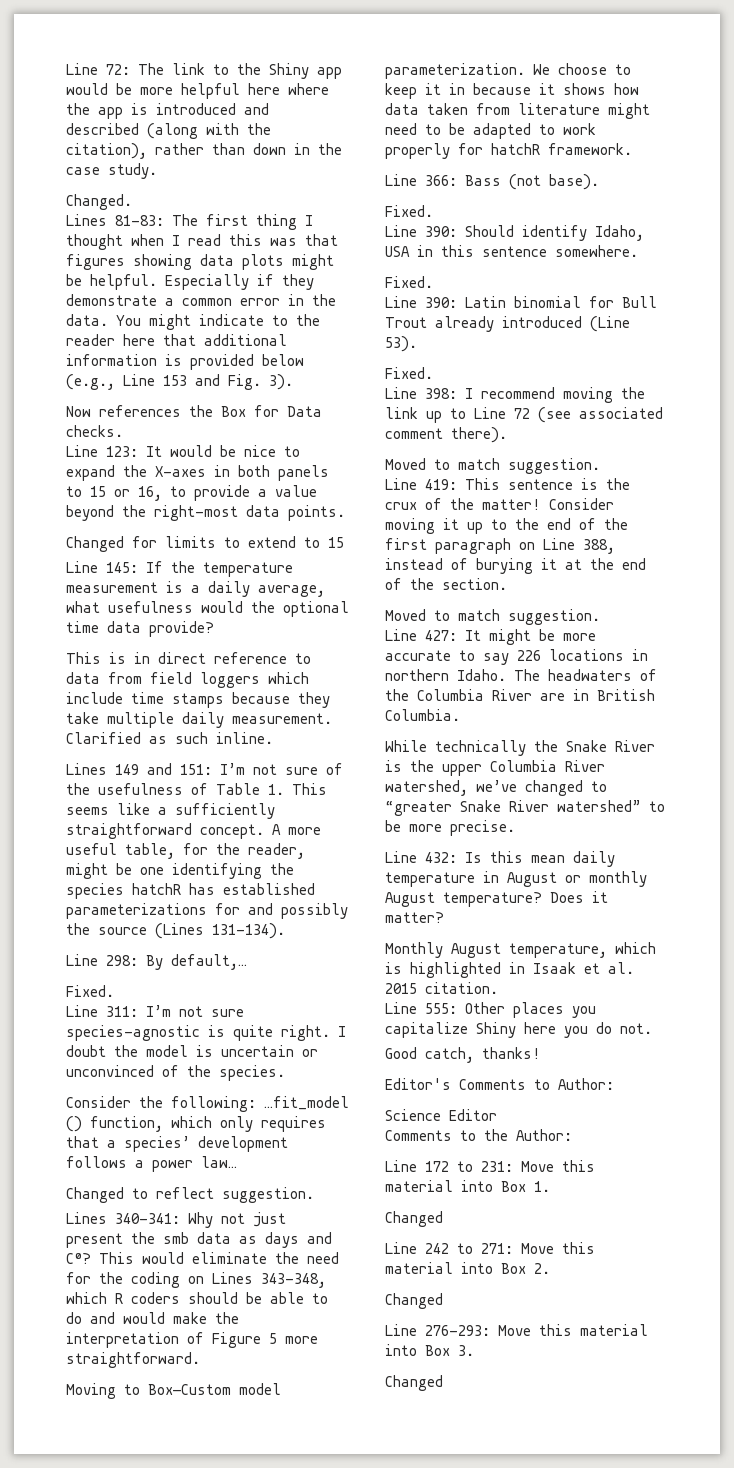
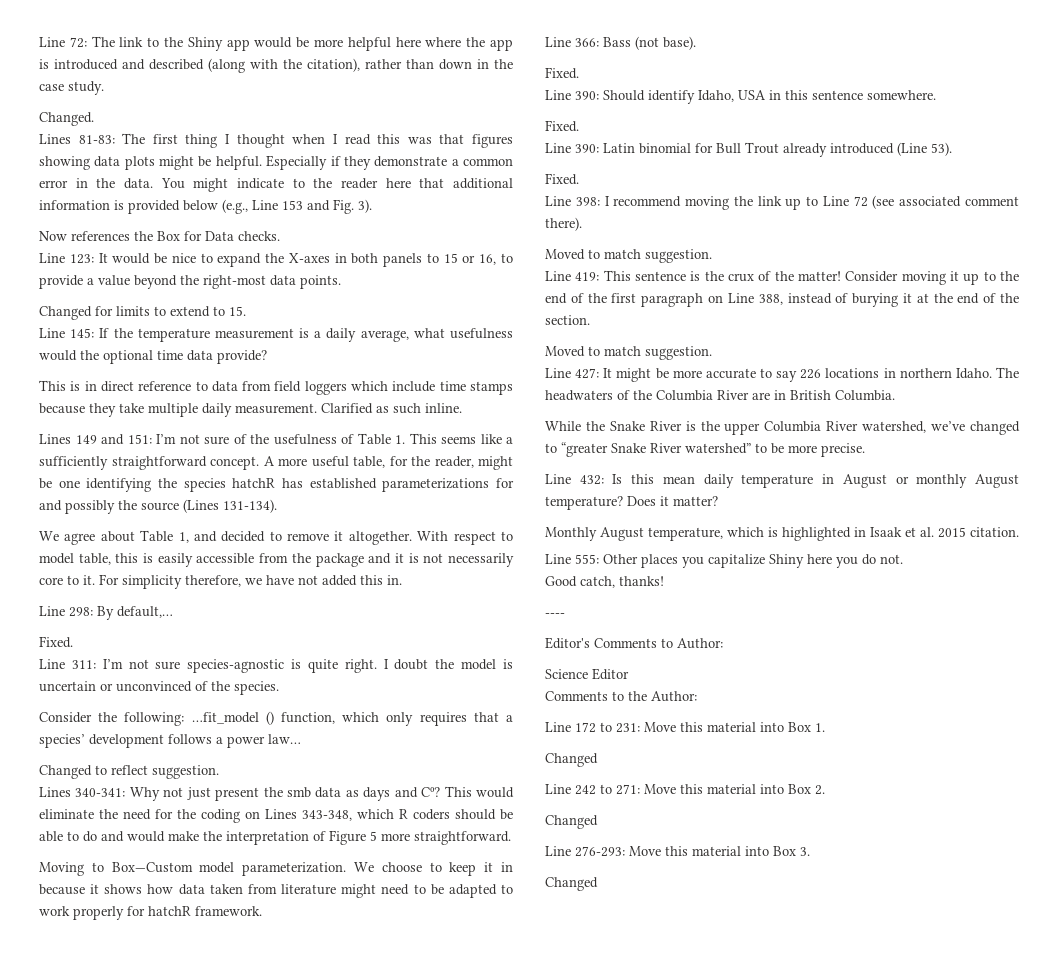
- Changed for limits to extend to 15
+ Changed for limits to extend to 15.
+ We agree about Table 1, and decided to remove it altogether. With respect to model table, this is easily accessible from the package and it is not necessarily core to it. For simplicity therefore, we have not added this in.
- While technically the Snake River is the upper Columbia River watershed, we’ve changed to “greater Snake River watershed” to be more precise.
+ While the Snake River is the upper Columbia River watershed, we’ve changed to “greater Snake River watershed” to be more precise.
+ ----

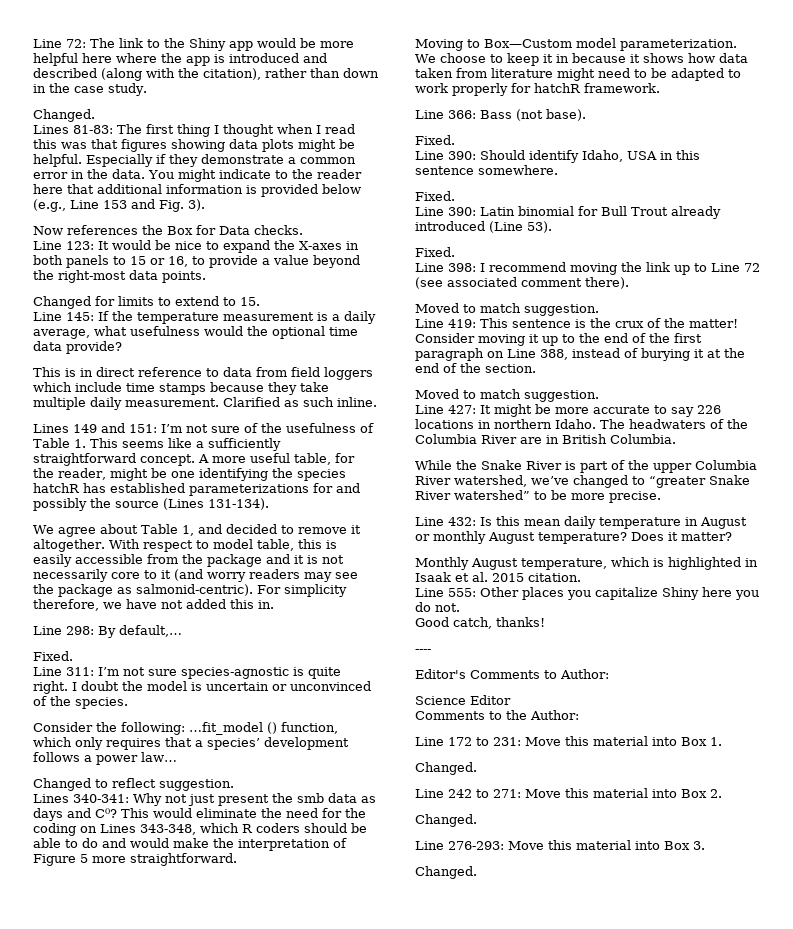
- With respect to model table, this is easily accessible from the package and it is not necessarily core to it.
+ With respect to model table, this is easily accessible from the package and it is not necessarily core to it (and worry readers may see the package as salmonid-centric).
- While the Snake River is the upper Columbia River watershed, we’ve changed to “greater Snake River watershed” to be more precise.
+ While the Snake River is part of the upper Columbia River watershed, we’ve changed to “greater Snake River watershed” to be more precise.
  Line 172 to 231: Move this material into Box 1.
- Changed
+ Changed.
  Line 242 to 271: Move this material into Box 2.
- Changed
+ Changed.
  Line 276-293: Move this material into Box 3.
- Changed
+ Changed.

